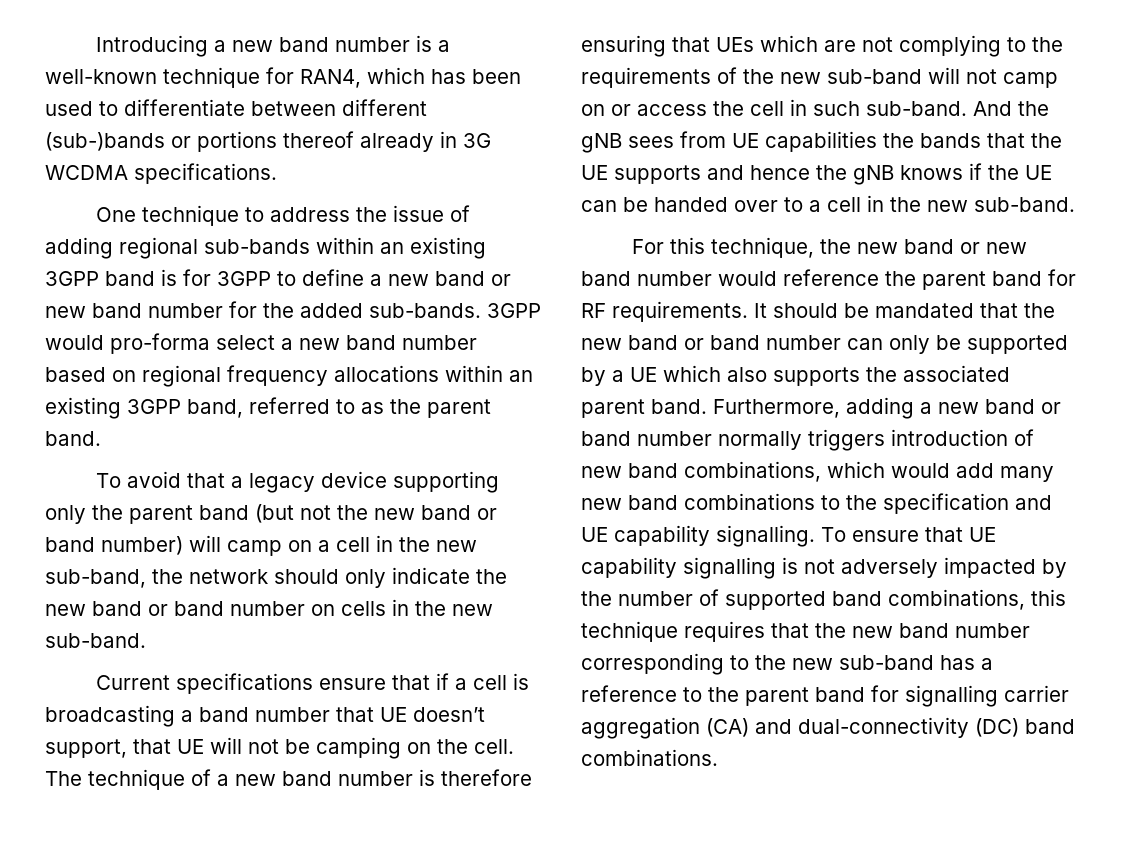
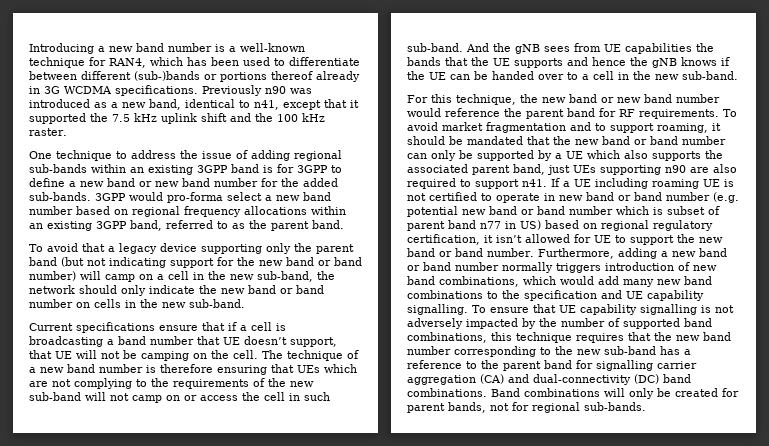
+ Previously n90 was introduced as a new band, identical to n41, except that it supported the 7.5 kHz uplink shift and the 100 kHz raster.
- To avoid that a legacy device supporting only the parent band (but not the new band or band number) will camp on a cell in the new sub-band, the network should only indicate the new band or band number on cells in the new sub-band.
+ To avoid that a legacy device supporting only the parent band (but not indicating support for the new band or band number) will camp on a cell in the new sub-band, the network should only indicate the new band or band number on cells in the new sub-band.
- It should be mandated that the new band or band number can only be supported by a UE which also supports the associated parent band.
+ To avoid market fragmentation and to support roaming, it should be mandated that the new band or band number can only be supported by a UE which also supports the associated parent band, just UEs supporting n90 are also required to support n41. If a UE including roaming UE is not certified to operate in new band or band number (e.g. potential new band or band number which is subset of parent band n77 in US) based on regional regulatory certification, it isn’t allowed for UE to support the new band or band number.
+ Band combinations will only be created for parent bands, not for regional sub-bands.

